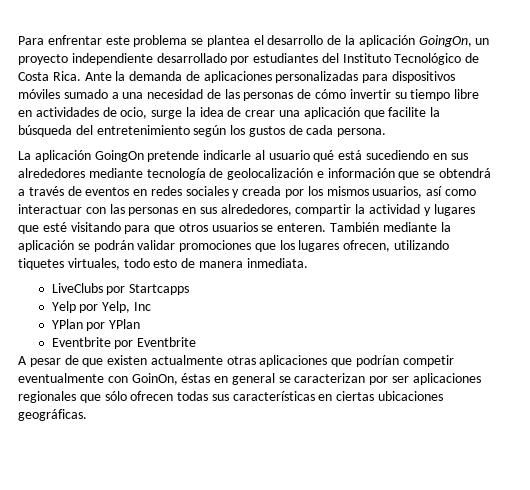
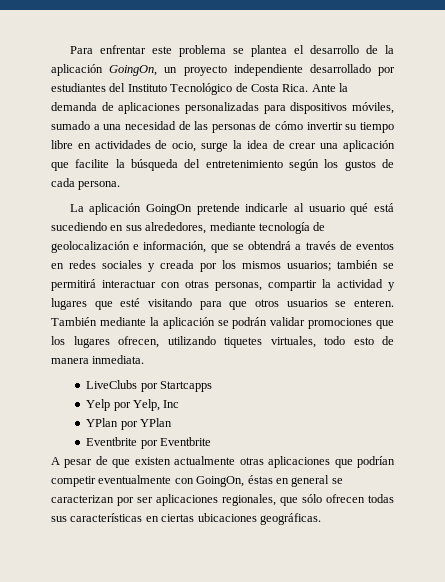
- Ante la demanda de aplicaciones personalizadas para dispositivos móviles sumado a una necesidad de las personas de cómo invertir su tiempo libre en actividades de ocio, surge la idea de crear una aplicación que facilite la búsqueda del entretenimiento según los gustos de cada persona.
+ Ante la demanda de aplicaciones personalizadas para dispositivos móviles, sumado a una necesidad de las personas de cómo invertir su tiempo libre en actividades de ocio, surge la idea de crear una aplicación que facilite la búsqueda del entretenimiento según los gustos de cada persona.
- La aplicación GoingOn pretende indicarle al usuario qué está sucediendo en sus alrededores mediante tecnología de geolocalización e información que se obtendrá a través de eventos en redes sociales y creada por los mismos usuarios, así como interactuar con las personas en sus alrededores, compartir la actividad y lugares que esté visitando para que otros usuarios se enteren.
+ La aplicación GoingOn pretende indicarle al usuario qué está sucediendo en sus alrededores, mediante tecnología de geolocalización e información, que se obtendrá a través de eventos en redes sociales y creada por los mismos usuarios; también se permitirá interactuar con otras personas, compartir la actividad y lugares que esté visitando para que otros usuarios se enteren.
- A pesar de que existen actualmente otras aplicaciones que podrían competir eventualmente con GoinOn, éstas en general se caracterizan por ser aplicaciones regionales que sólo ofrecen todas sus características en ciertas ubicaciones geográficas.
+ A pesar de que existen actualmente otras aplicaciones que podrían competir eventualmente con GoingOn, éstas en general se caracterizan por ser aplicaciones regionales, que sólo ofrecen todas sus características en ciertas ubicaciones geográficas.

